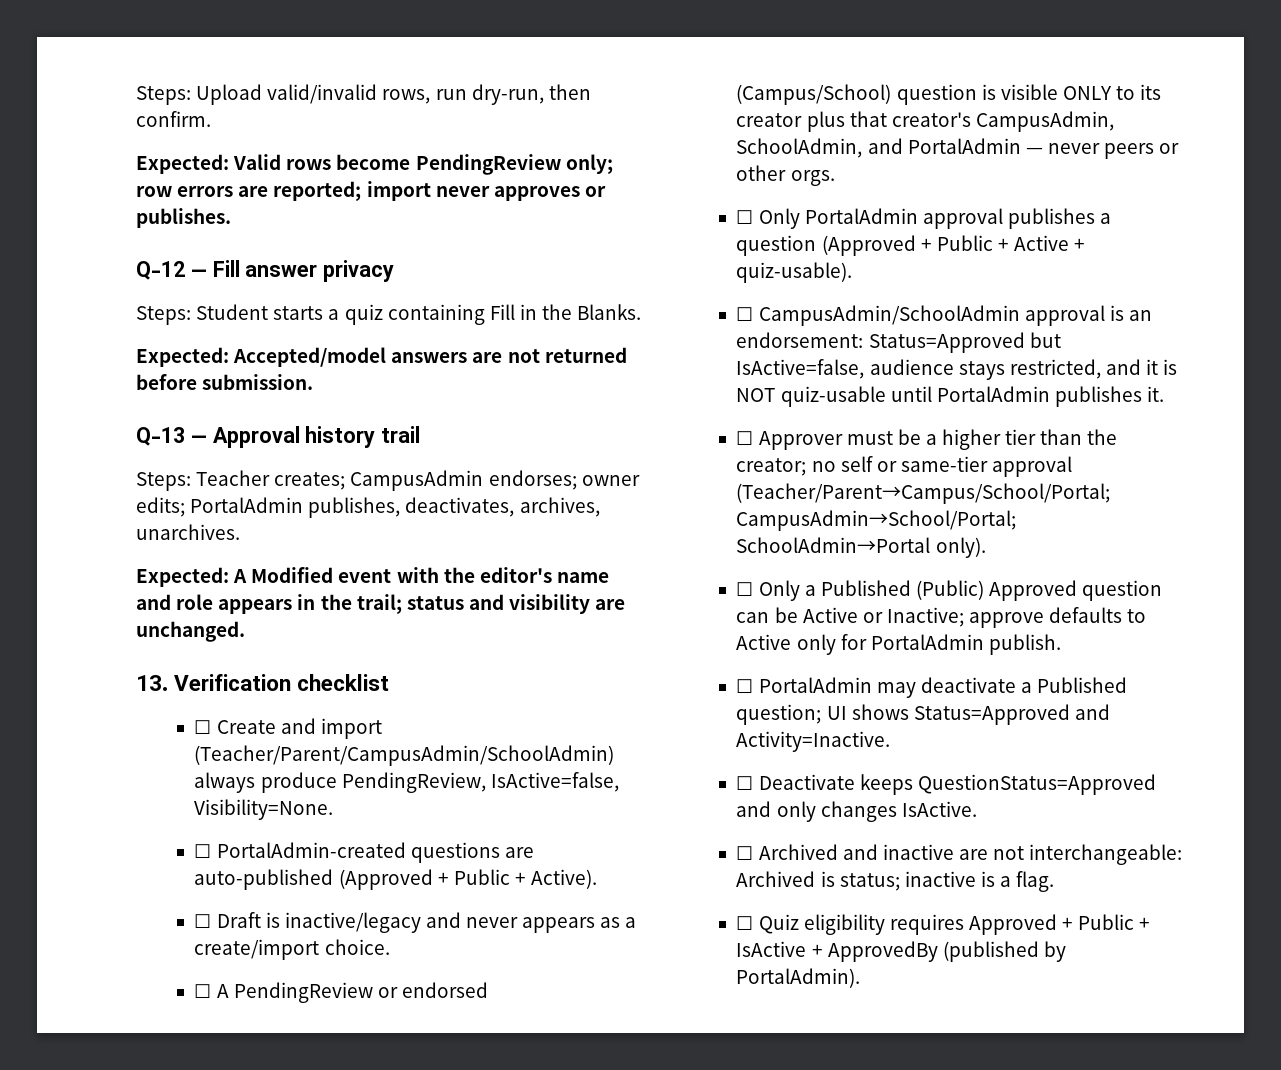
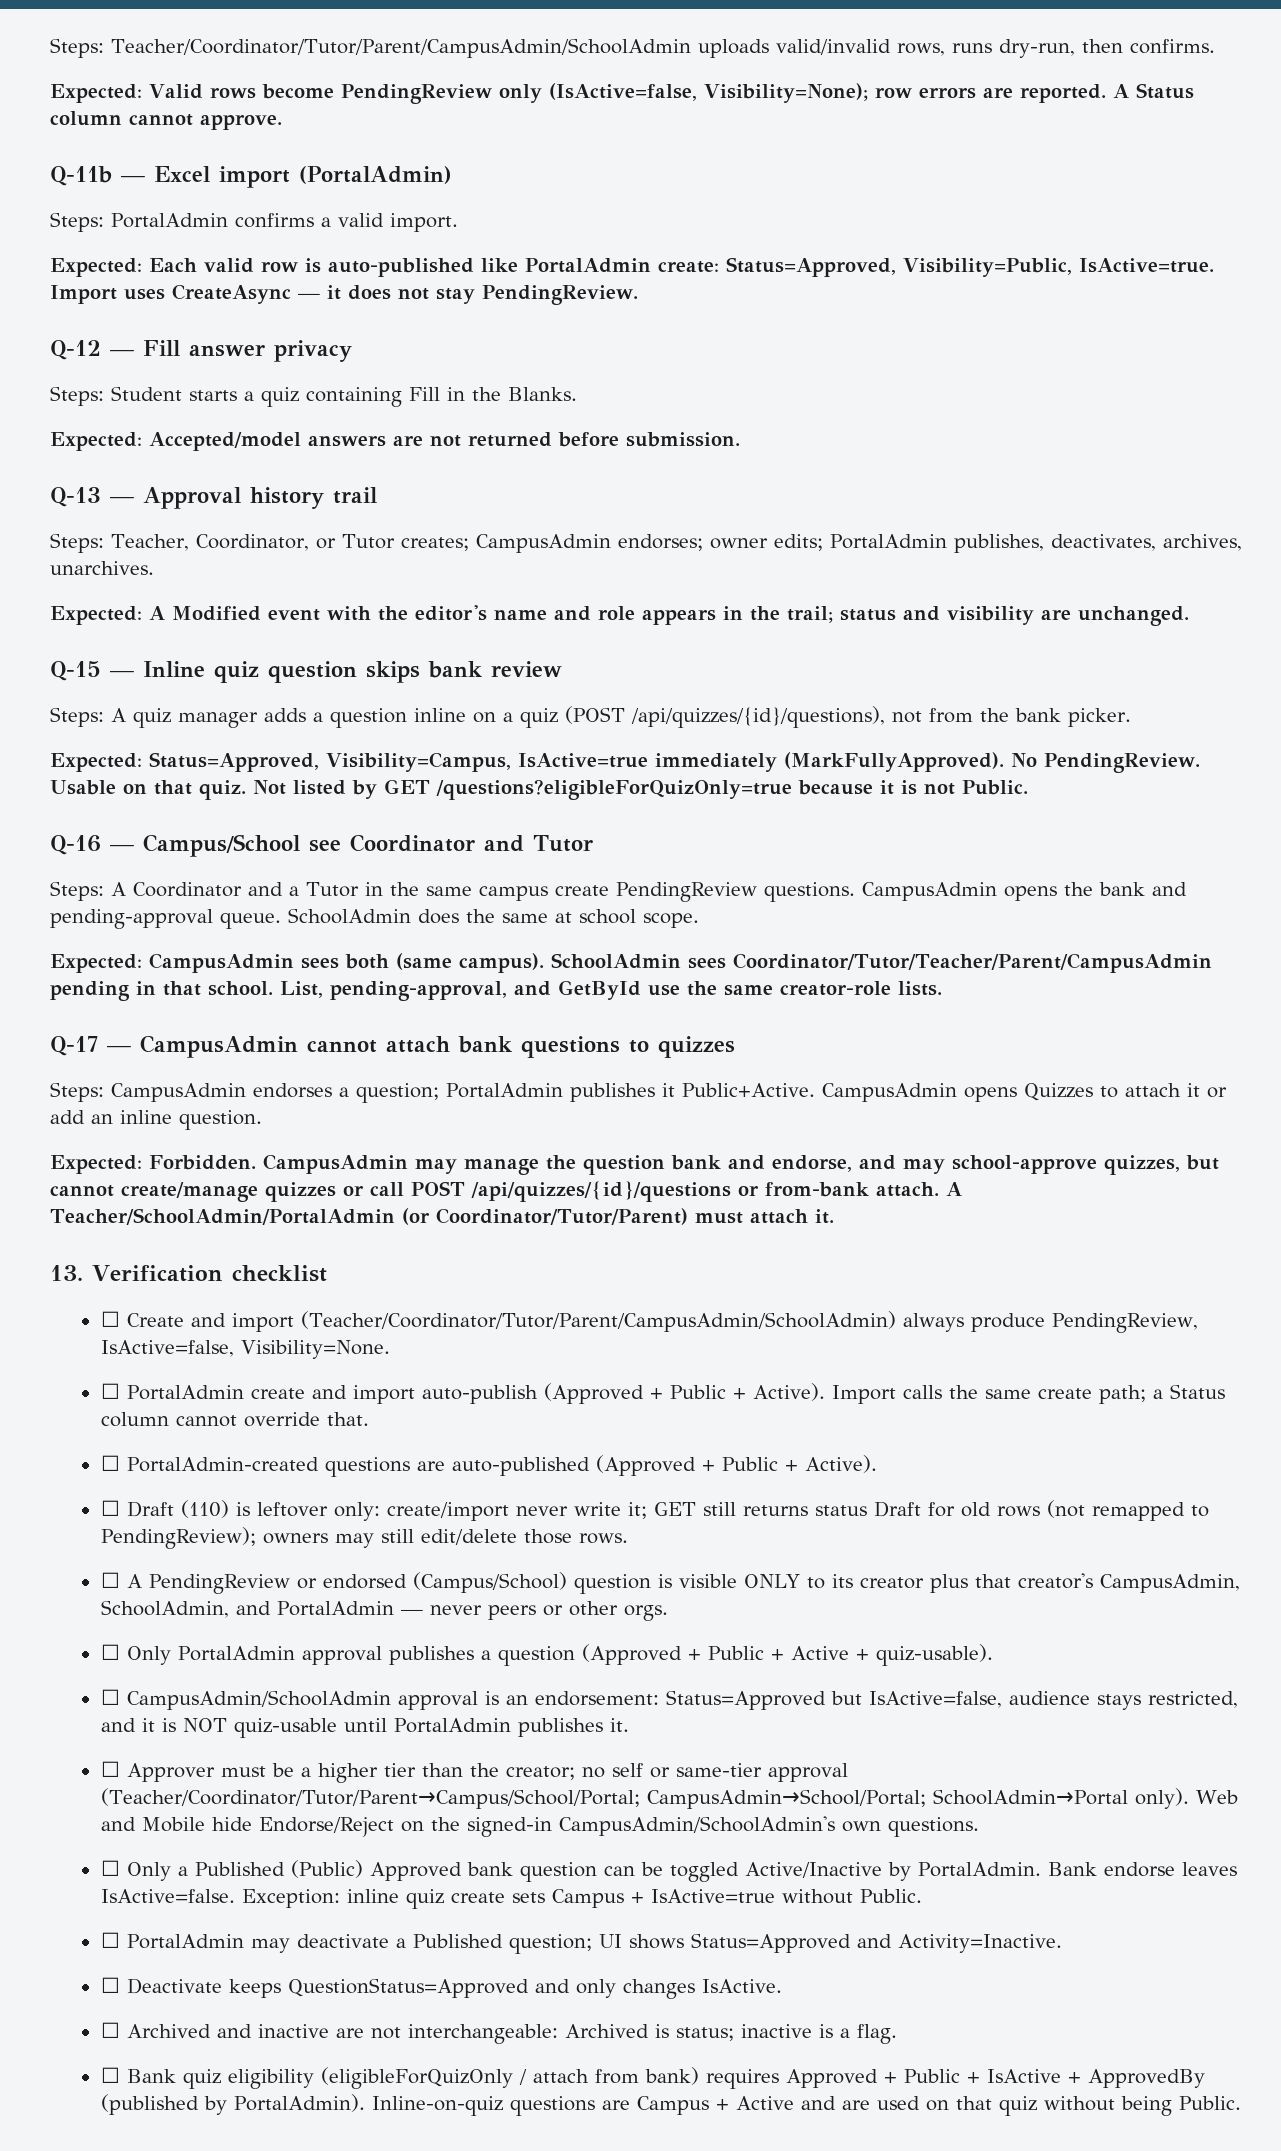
- Steps: Upload valid/invalid rows, run dry-run, then confirm.
+ Steps: Teacher/Coordinator/Tutor/Parent/CampusAdmin/SchoolAdmin uploads valid/invalid rows, runs dry-run, then confirms.
- Expected: Valid rows become PendingReview only; row errors are reported; import never approves or publishes.
+ Expected: Valid rows become PendingReview only (IsActive=false, Visibility=None); row errors are reported. A Status column cannot approve.
+ Q-11b — Excel import (PortalAdmin)
+ Steps: PortalAdmin confirms a valid import.
+ Expected: Each valid row is auto-published like PortalAdmin create: Status=Approved, Visibility=Public, IsActive=true. Import uses CreateAsync — it does not stay PendingReview.
- Steps: Teacher creates; CampusAdmin endorses; owner edits; PortalAdmin publishes, deactivates, archives, unarchives.
+ Steps: Teacher, Coordinator, or Tutor creates; CampusAdmin endorses; owner edits; PortalAdmin publishes, deactivates, archives, unarchives.
+ Q-15 — Inline quiz question skips bank review
+ Steps: A quiz manager adds a question inline on a quiz (POST /api/quizzes/{id}/questions), not from the bank picker.
+ Expected: Status=Approved, Visibility=Campus, IsActive=true immediately (MarkFullyApproved). No PendingReview. Usable on that quiz. Not listed by GET /questions?eligibleForQuizOnly=true because it is not Public.
+ Q-16 — Campus/School see Coordinator and Tutor
+ Steps: A Coordinator and a Tutor in the same campus create PendingReview questions. CampusAdmin opens the bank and pending-approval queue. SchoolAdmin does the same at school scope.
+ Expected: CampusAdmin sees both (same campus). SchoolAdmin sees Coordinator/Tutor/Teacher/Parent/CampusAdmin pending in that school. List, pending-approval, and GetById use the same creator-role lists.
+ Q-17 — CampusAdmin cannot attach bank questions to quizzes
+ Steps: CampusAdmin endorses a question; PortalAdmin publishes it Public+Active. CampusAdmin opens Quizzes to attach it or add an inline question.
+ Expected: Forbidden. CampusAdmin may manage the question bank and endorse, and may school-approve quizzes, but cannot create/manage quizzes or call POST /api/quizzes/{id}/questions or from-bank attach. A Teacher/SchoolAdmin/PortalAdmin (or Coordinator/Tutor/Parent) must attach it.
- ☐ Create and import (Teacher/Parent/CampusAdmin/SchoolAdmin) always produce PendingReview, IsActive=false, Visibility=None.
+ ☐ Create and import (Teacher/Coordinator/Tutor/Parent/CampusAdmin/SchoolAdmin) always produce PendingReview, IsActive=false, Visibility=None.
+ ☐ PortalAdmin create and import auto-publish (Approved + Public + Active). Import calls the same create path; a Status column cannot override that.
- ☐ Draft is inactive/legacy and never appears as a create/import choice.
+ ☐ Draft (110) is leftover only: create/import never write it; GET still returns status Draft for old rows (not remapped to PendingReview); owners may still edit/delete those rows.
- ☐ Approver must be a higher tier than the creator; no self or same-tier approval (Teacher/Parent→Campus/School/Portal; CampusAdmin→School/Portal; SchoolAdmin→Portal only).
+ ☐ Approver must be a higher tier than the creator; no self or same-tier approval (Teacher/Coordinator/Tutor/Parent→Campus/School/Portal; CampusAdmin→School/Portal; SchoolAdmin→Portal only). Web and Mobile hide Endorse/Reject on the signed-in CampusAdmin/SchoolAdmin's own questions.
- ☐ Only a Published (Public) Approved question can be Active or Inactive; approve defaults to Active only for PortalAdmin publish.
+ ☐ Only a Published (Public) Approved bank question can be toggled Active/Inactive by PortalAdmin. Bank endorse leaves IsActive=false. Exception: inline quiz create sets Campus + IsActive=true without Public.
- ☐ Quiz eligibility requires Approved + Public + IsActive + ApprovedBy (published by PortalAdmin).
+ ☐ Bank quiz eligibility (eligibleForQuizOnly / attach from bank) requires Approved + Public + IsActive + ApprovedBy (published by PortalAdmin).
+ Inline-on-quiz questions are Campus + Active and are used on that quiz without being Public.

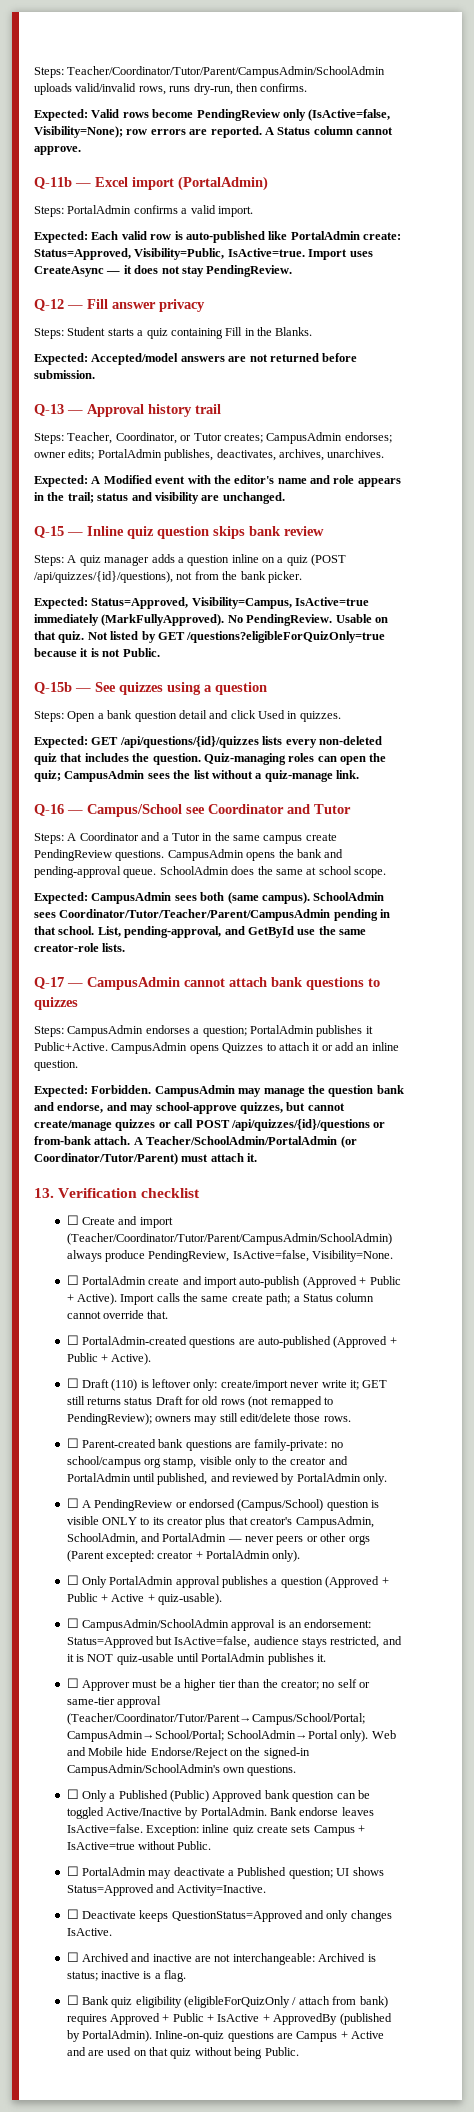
+ Q-15b — See quizzes using a question
+ Steps: Open a bank question detail and click Used in quizzes.
+ Expected: GET /api/questions/{id}/quizzes lists every non-deleted quiz that includes the question. Quiz-managing roles can open the quiz; CampusAdmin sees the list without a quiz-manage link.
+ ☐ Parent-created bank questions are family-private: no school/campus org stamp, visible only to the creator and PortalAdmin until published, and reviewed by PortalAdmin only.
- ☐ A PendingReview or endorsed (Campus/School) question is visible ONLY to its creator plus that creator's CampusAdmin, SchoolAdmin, and PortalAdmin — never peers or other orgs.
+ ☐ A PendingReview or endorsed (Campus/School) question is visible ONLY to its creator plus that creator's CampusAdmin, SchoolAdmin, and PortalAdmin — never peers or other orgs (Parent excepted: creator + PortalAdmin only).

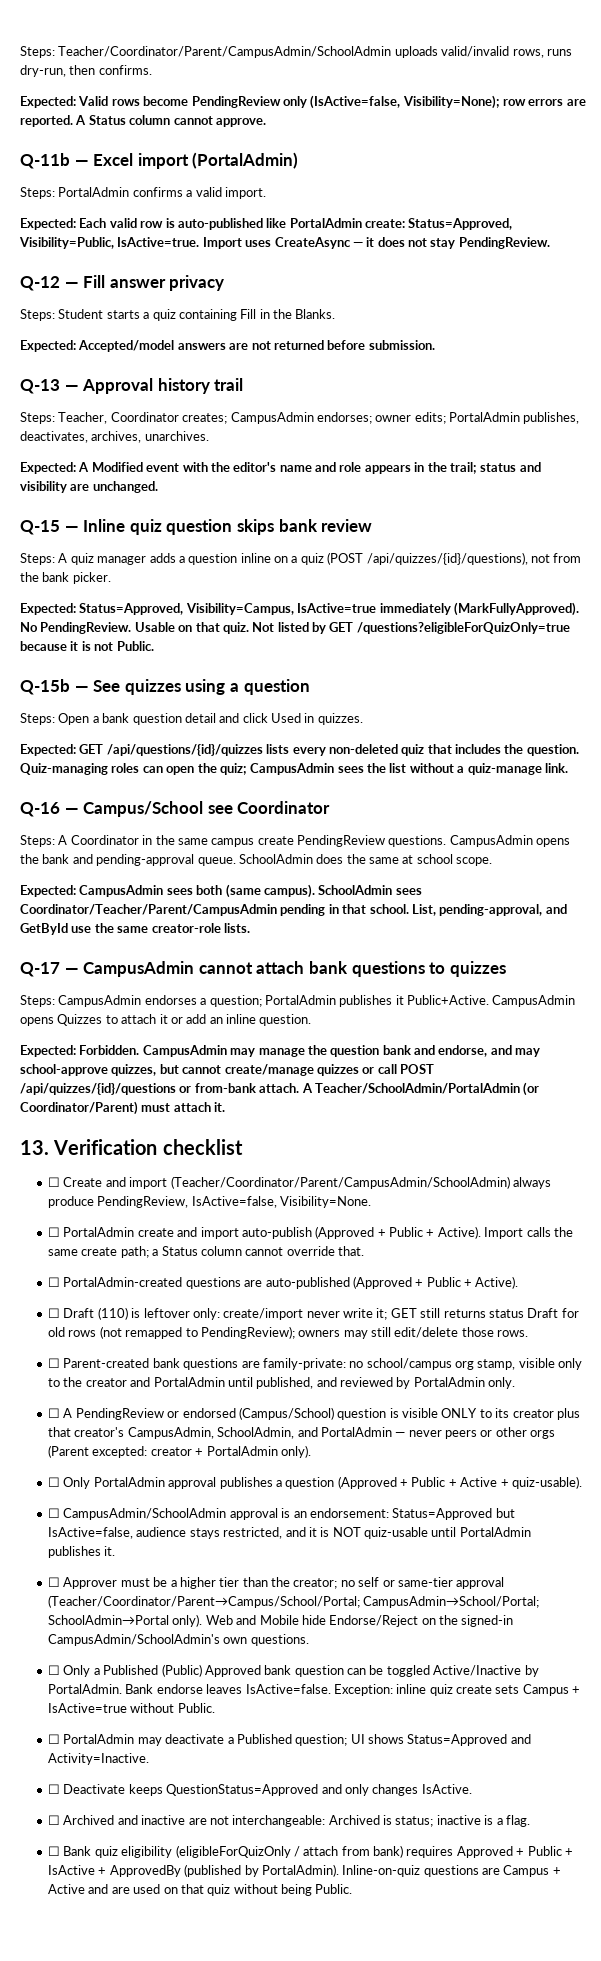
- Steps: Teacher/Coordinator/Tutor/Parent/CampusAdmin/SchoolAdmin uploads valid/invalid rows, runs dry-run, then confirms.
+ Steps: Teacher/Coordinator/Parent/CampusAdmin/SchoolAdmin uploads valid/invalid rows, runs dry-run, then confirms.
- Steps: Teacher, Coordinator, or Tutor creates; CampusAdmin endorses; owner edits; PortalAdmin publishes, deactivates, archives, unarchives.
+ Steps: Teacher, Coordinator creates; CampusAdmin endorses; owner edits; PortalAdmin publishes, deactivates, archives, unarchives.
- Q-16 — Campus/School see Coordinator and Tutor
+ Q-16 — Campus/School see Coordinator
- Steps: A Coordinator and a Tutor in the same campus create PendingReview questions.
+ Steps: A Coordinator in the same campus create PendingReview questions.
- SchoolAdmin sees Coordinator/Tutor/Teacher/Parent/CampusAdmin pending in that school.
+ SchoolAdmin sees Coordinator/Teacher/Parent/CampusAdmin pending in that school.
- A Teacher/SchoolAdmin/PortalAdmin (or Coordinator/Tutor/Parent) must attach it.
+ A Teacher/SchoolAdmin/PortalAdmin (or Coordinator/Parent) must attach it.
- ☐ Create and import (Teacher/Coordinator/Tutor/Parent/CampusAdmin/SchoolAdmin) always produce PendingReview, IsActive=false, Visibility=None.
+ ☐ Create and import (Teacher/Coordinator/Parent/CampusAdmin/SchoolAdmin) always produce PendingReview, IsActive=false, Visibility=None.
- ☐ Approver must be a higher tier than the creator; no self or same-tier approval (Teacher/Coordinator/Tutor/Parent→Campus/School/Portal; CampusAdmin→School/Portal; SchoolAdmin→Portal only).
+ ☐ Approver must be a higher tier than the creator; no self or same-tier approval (Teacher/Coordinator/Parent→Campus/School/Portal; CampusAdmin→School/Portal; SchoolAdmin→Portal only).

